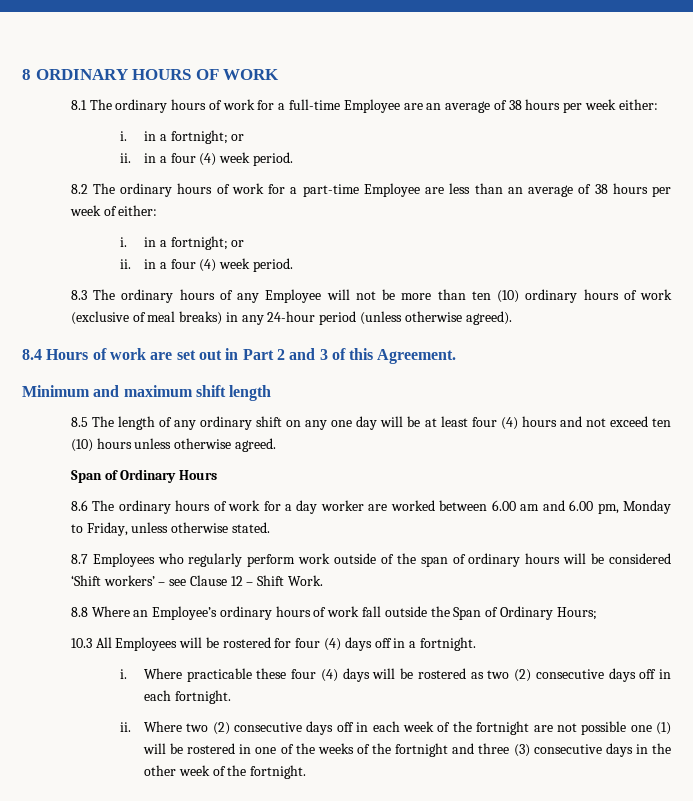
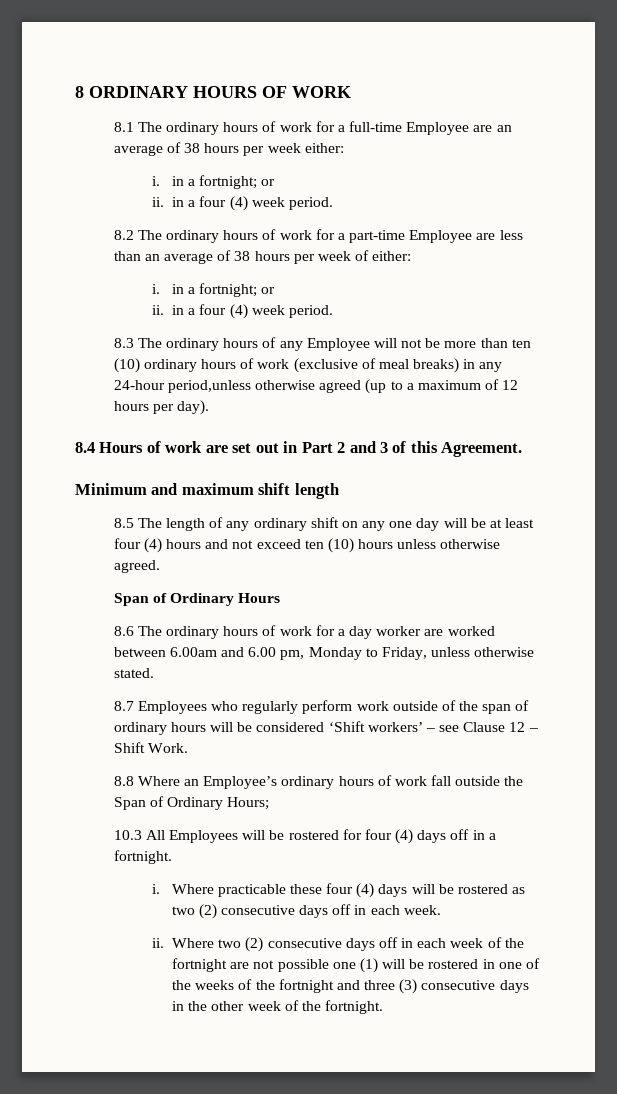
- 8.3 The ordinary hours of any Employee will not be more than ten (10) ordinary hours of work (exclusive of meal breaks) in any 24-hour period (unless otherwise agreed).
+ 8.3 The ordinary hours of any Employee will not be more than ten (10) ordinary hours of work (exclusive of meal breaks) in any 24-hour period,unless otherwise agreed (up to a maximum of 12 hours per day).
- 8.6 The ordinary hours of work for a day worker are worked between 6.00 am and 6.00 pm, Monday to Friday, unless otherwise stated.
+ 8.6 The ordinary hours of work for a day worker are worked between 6.00am and 6.00 pm, Monday to Friday, unless otherwise stated.
- Where practicable these four (4) days will be rostered as two (2) consecutive days off in each fortnight.
+ Where practicable these four (4) days will be rostered as two (2) consecutive days off in each week.

